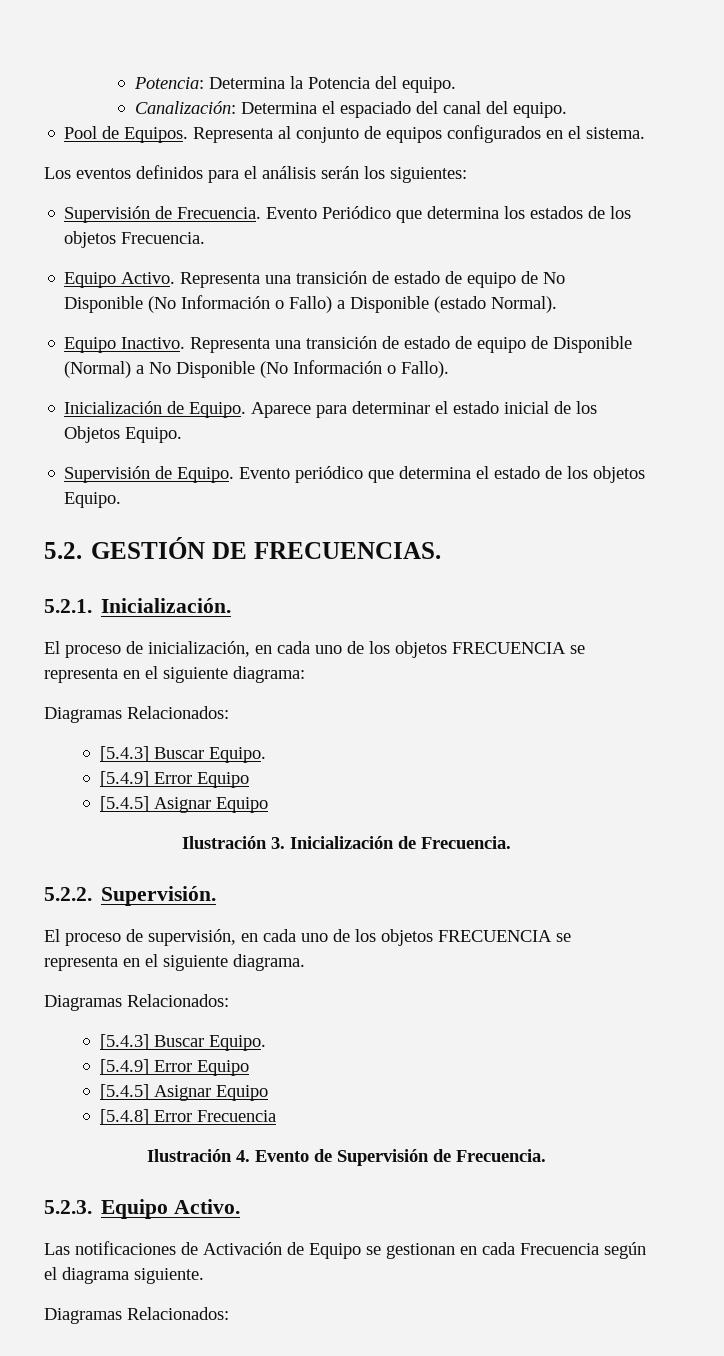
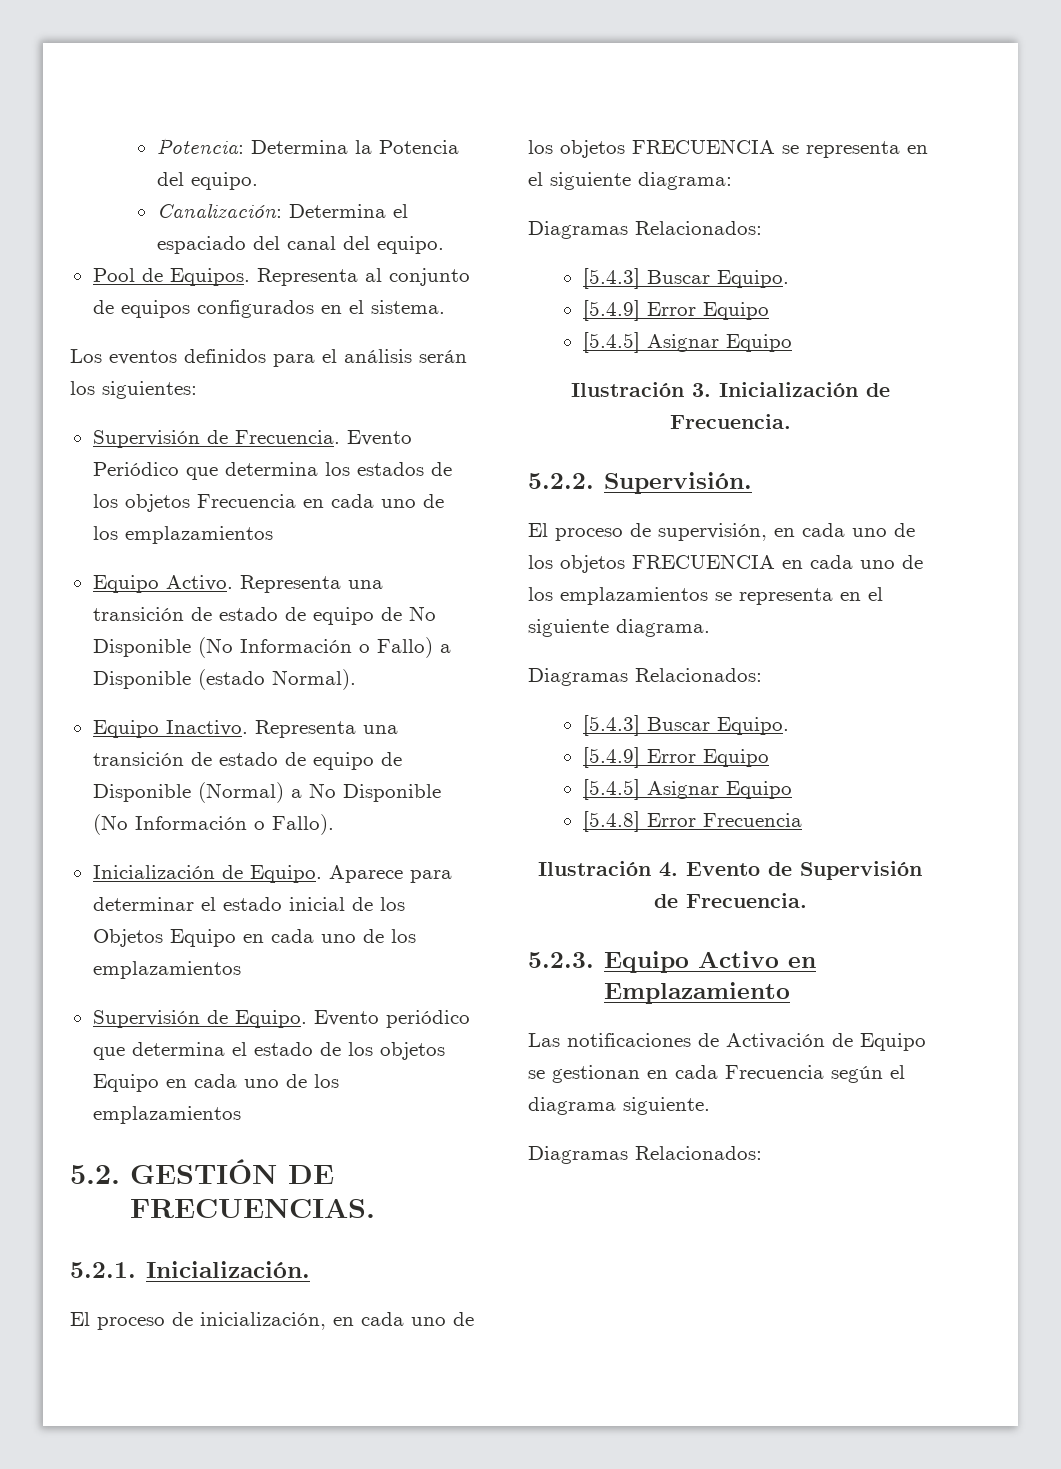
- Evento Periódico que determina los estados de los objetos Frecuencia.
+ Evento Periódico que determina los estados de los objetos Frecuencia en cada uno de los emplazamientos
- Aparece para determinar el estado inicial de los Objetos Equipo.
+ Aparece para determinar el estado inicial de los Objetos Equipo en cada uno de los emplazamientos
- Evento periódico que determina el estado de los objetos Equipo.
+ Evento periódico que determina el estado de los objetos Equipo en cada uno de los emplazamientos
- El proceso de supervisión, en cada uno de los objetos FRECUENCIA se representa en el siguiente diagrama.
+ El proceso de supervisión, en cada uno de los objetos FRECUENCIA en cada uno de los emplazamientos se representa en el siguiente diagrama.
- 5.2.3. Equipo Activo.
+ 5.2.3. Equipo Activo en Emplazamiento

